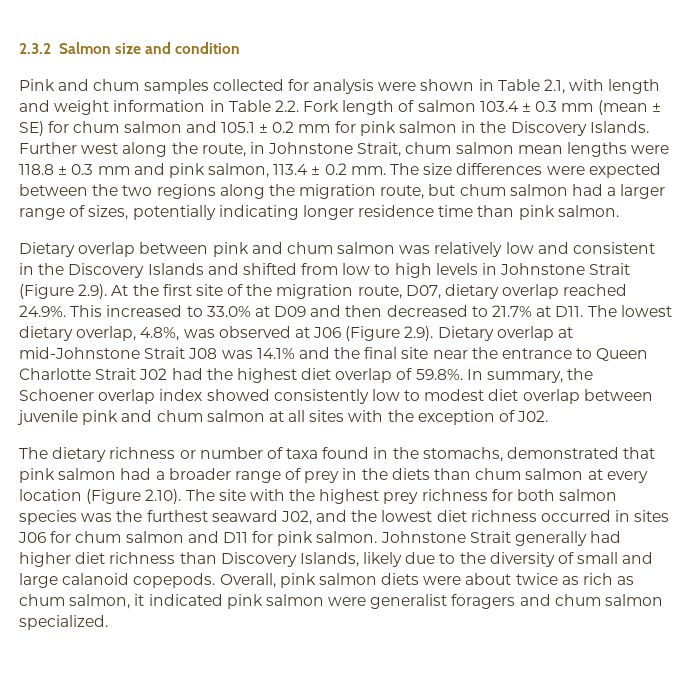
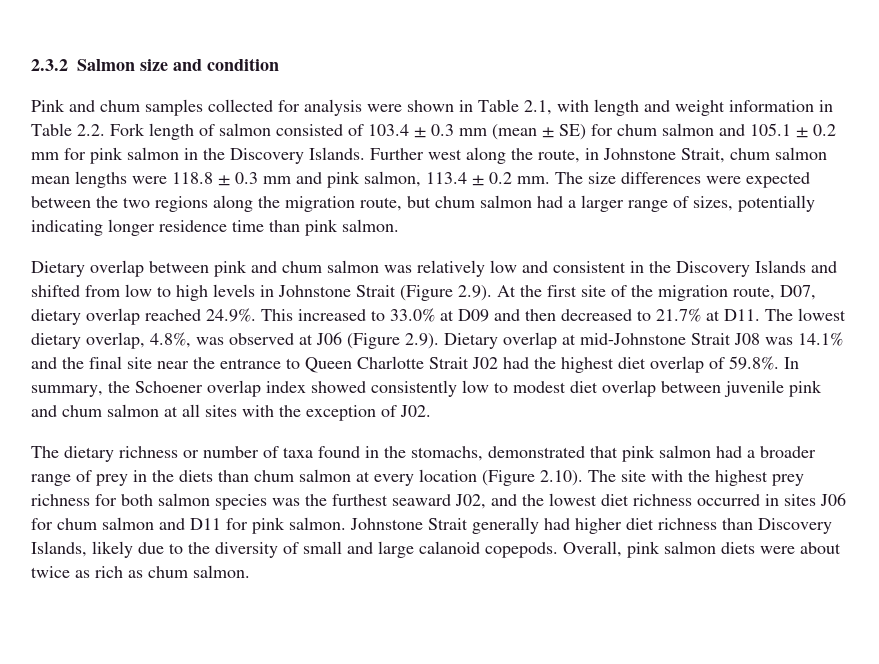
- Pink and chum samples collected for analysis were shown in Table 2.1, with length and weight information in Table 2.2. Fork length of salmon 103.4 ± 0.3 mm (mean ± SE) for chum salmon and 105.1 ± 0.2 mm for pink salmon in the Discovery Islands.
+ Pink and chum samples collected for analysis were shown in Table 2.1, with length and weight information in Table 2.2. Fork length of salmon consisted of 103.4 ± 0.3 mm (mean ± SE) for chum salmon and 105.1 ± 0.2 mm for pink salmon in the Discovery Islands.
- Overall, pink salmon diets were about twice as rich as chum salmon, it indicated pink salmon were generalist foragers and chum salmon specialized.
+ Overall, pink salmon diets were about twice as rich as chum salmon.

